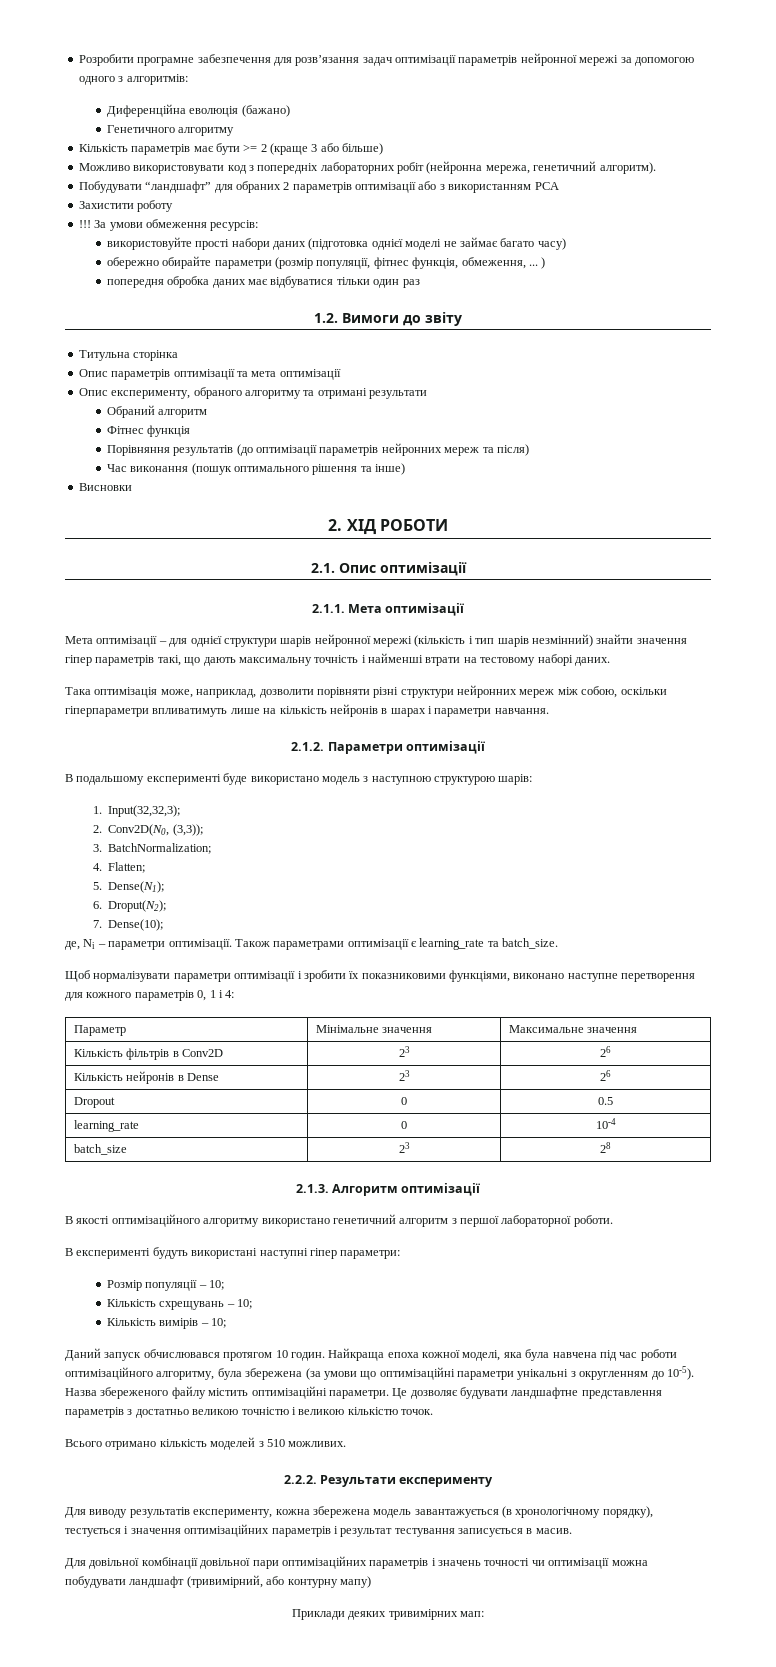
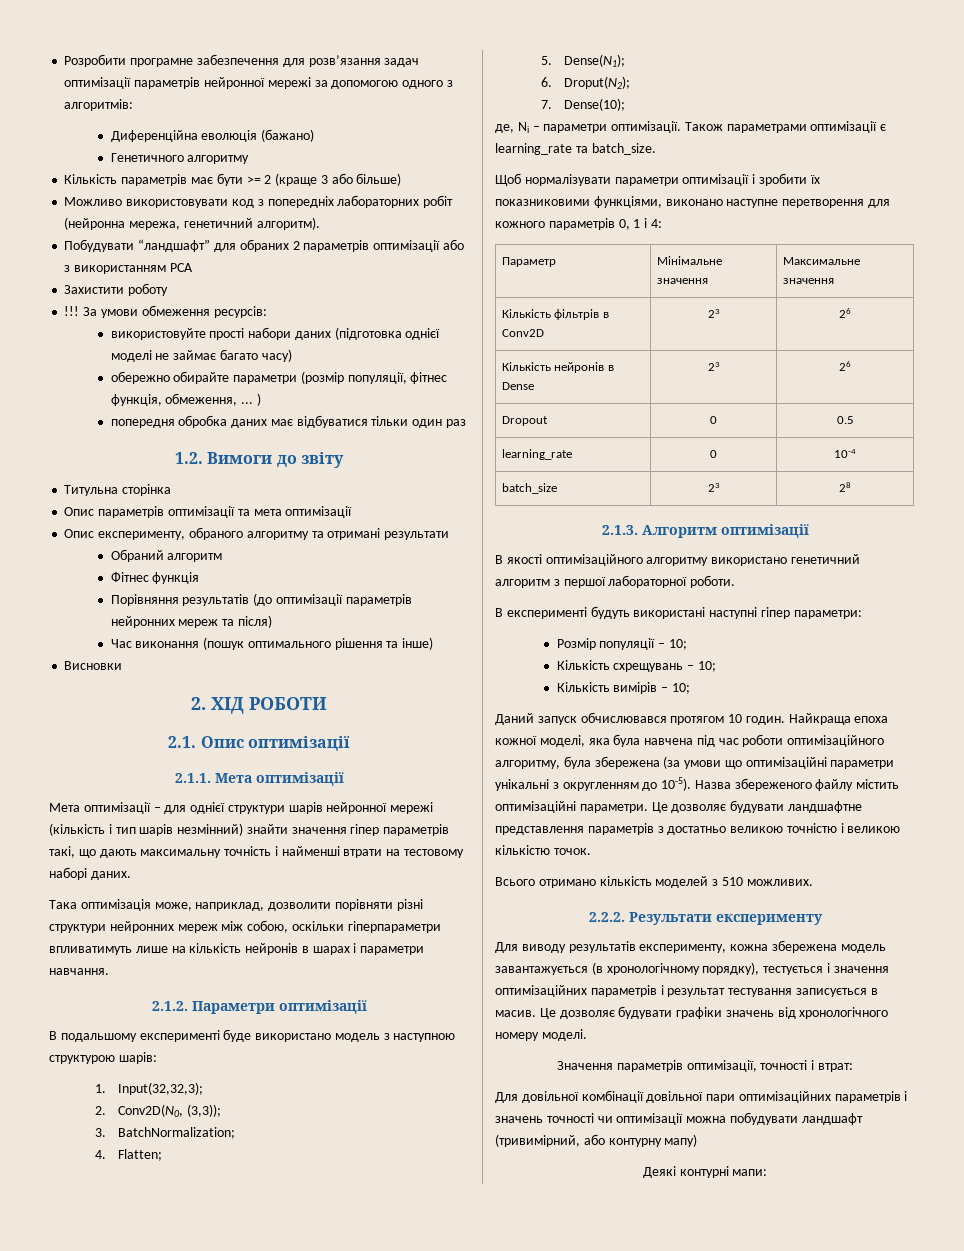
+ Це дозволяє будувати графіки значень від хронологічного номеру моделі.
+ Значення параметрів оптимізації, точності і втрат:
- Приклади деяких тривимірних мап:
+ Деякі контурні мапи:

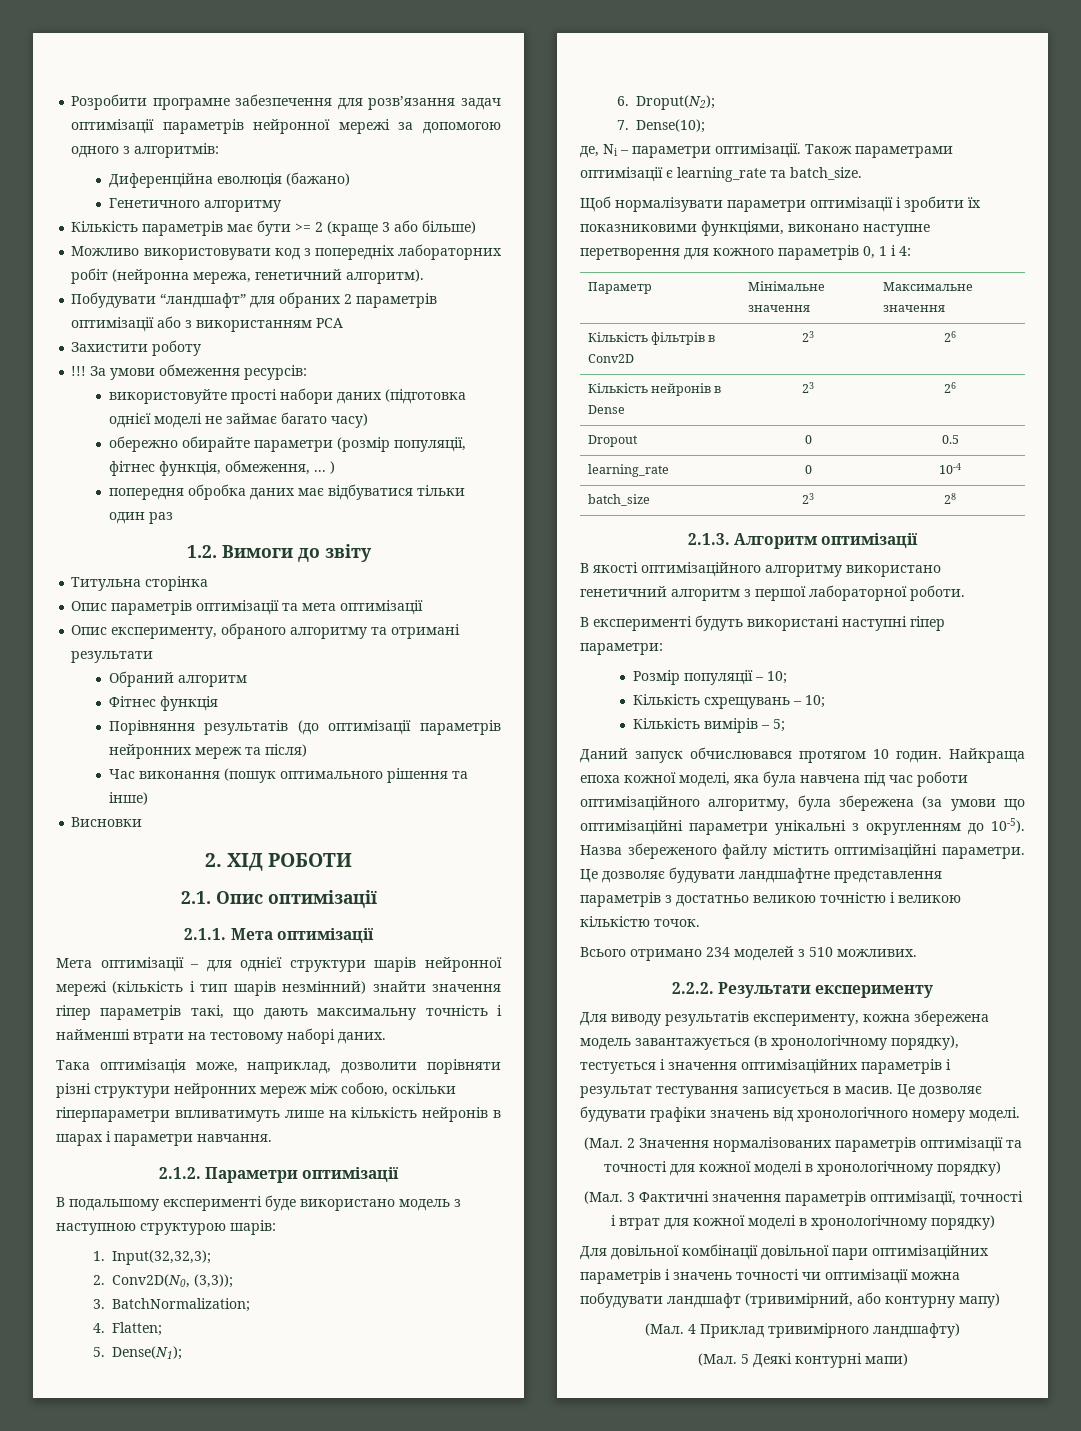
- Кількість вимірів – 10;
+ Кількість вимірів – 5;
- Всього отримано кількість моделей з 510 можливих.
+ Всього отримано 234 моделей з 510 можливих.
- Значення параметрів оптимізації, точності і втрат:
+ (Мал. 2 Значення нормалізованих параметрів оптимізації та точності для кожної моделі в хронологічному порядку)
+ (Мал. 3 Фактичні значення параметрів оптимізації, точності і втрат для кожної моделі в хронологічному порядку)
- Деякі контурні мапи:
+ (Мал. 4 Приклад тривимірного ландшафту)
+ (Мал. 5 Деякі контурні мапи)

